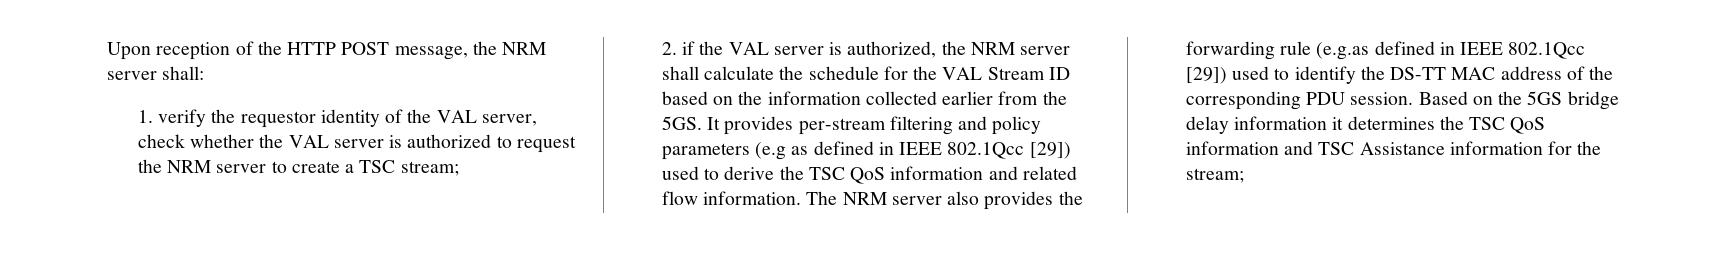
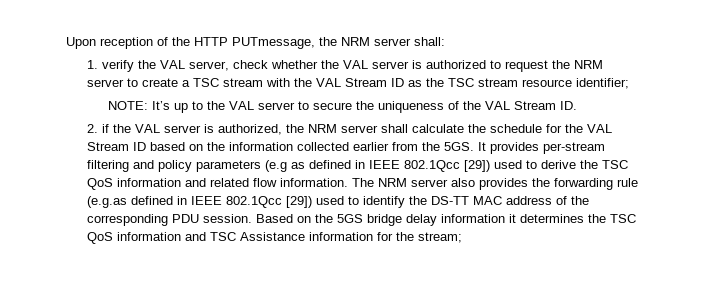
- Upon reception of the HTTP POST message, the NRM server shall:
+ Upon reception of the HTTP PUTmessage, the NRM server shall:
- 1. verify the requestor identity of the VAL server, check whether the VAL server is authorized to request the NRM server to create a TSC stream;
+ 1. verify the VAL server, check whether the VAL server is authorized to request the NRM server to create a TSC stream with the VAL Stream ID as the TSC stream resource identifier;
+ NOTE: It’s up to the VAL server to secure the uniqueness of the VAL Stream ID.

